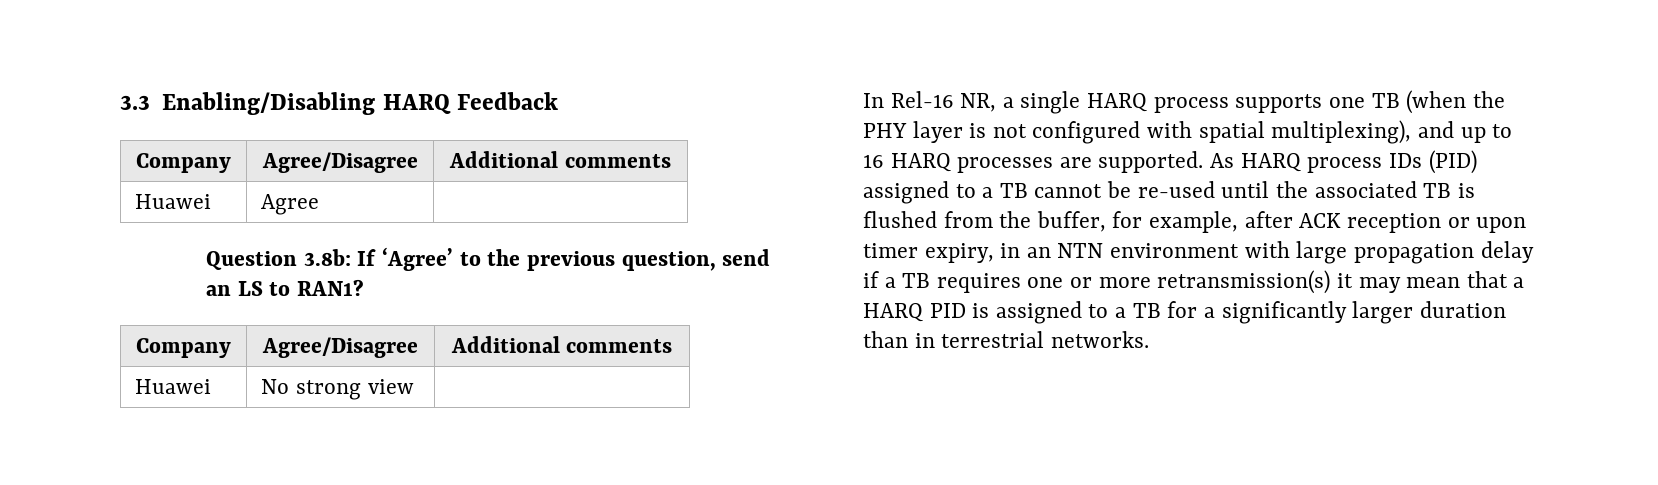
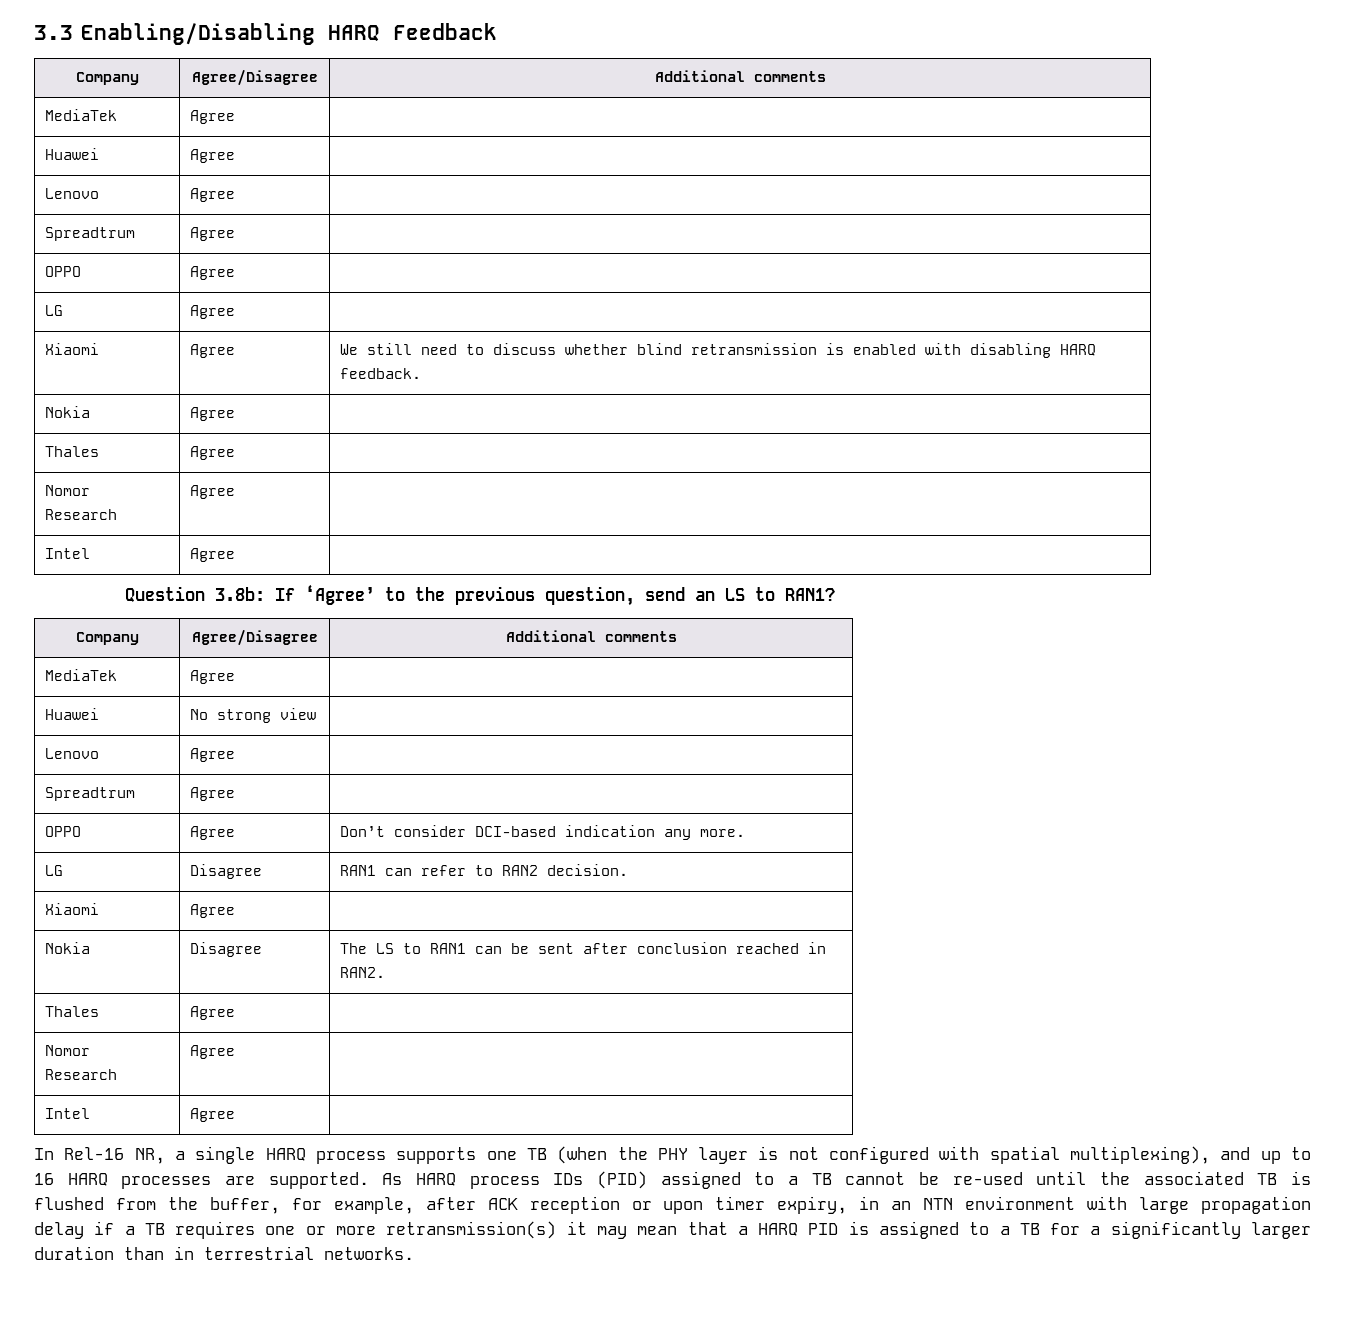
  3.3 Enabling/Disabling HARQ Feedback
  Company | Agree/Disagree | Additional comments
+ MediaTek | Agree |
  Huawei | Agree |
+ Lenovo | Agree |
+ Spreadtrum | Agree |
+ OPPO | Agree |
+ LG | Agree |
+ Xiaomi | Agree | We still need to discuss whether blind retransmission is enabled with disabling HARQ feedback.
+ Nokia | Agree |
+ Thales | Agree |
+ Nomor Research | Agree |
+ Intel | Agree |
  Question 3.8b: If ‘Agree’ to the previous question, send an LS to RAN1?
  Company | Agree/Disagree | Additional comments
+ MediaTek | Agree |
  Huawei | No strong view |
+ Lenovo | Agree |
+ Spreadtrum | Agree |
+ OPPO | Agree | Don’t consider DCI-based indication any more.
+ LG | Disagree | RAN1 can refer to RAN2 decision.
+ Xiaomi | Agree |
+ Nokia | Disagree | The LS to RAN1 can be sent after conclusion reached in RAN2.
+ Thales | Agree |
+ Nomor Research | Agree |
+ Intel | Agree |

